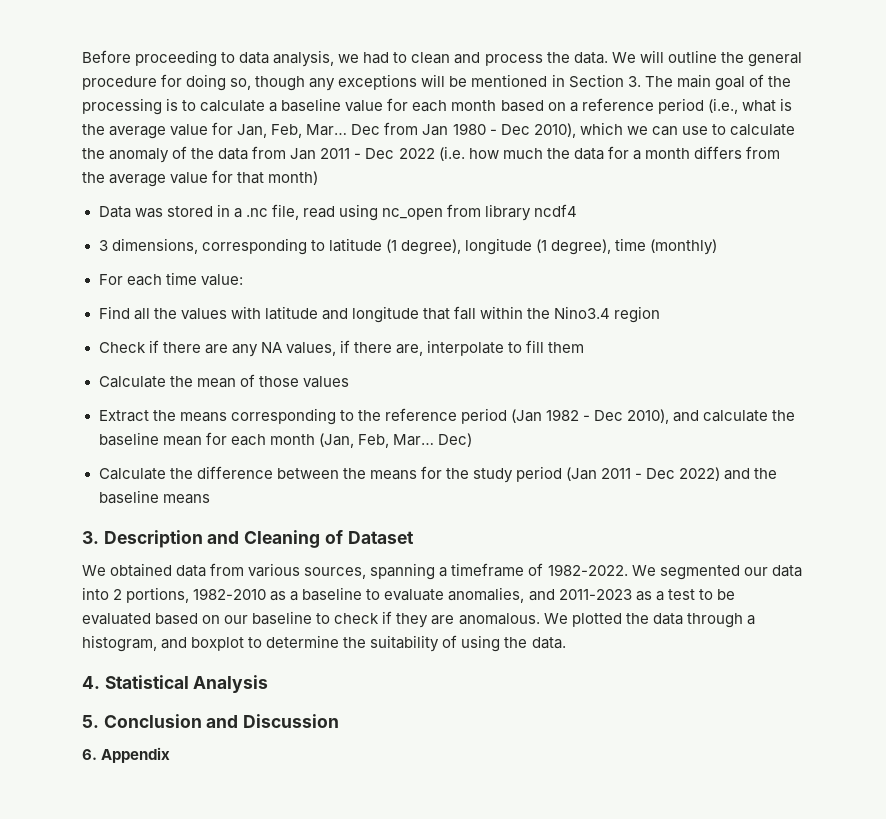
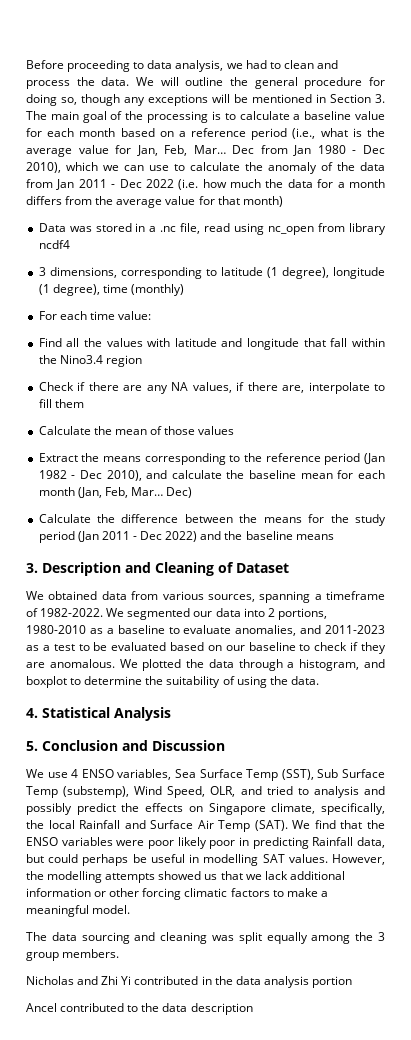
- We segmented our data into 2 portions, 1982-2010 as a baseline to evaluate anomalies, and 2011-2023 as a test to be evaluated based on our baseline to check if they are anomalous.
+ We segmented our data into 2 portions, 1980-2010 as a baseline to evaluate anomalies, and 2011-2023 as a test to be evaluated based on our baseline to check if they are anomalous.
- 6. Appendix
+ We use 4 ENSO variables, Sea Surface Temp (SST), Sub Surface Temp (substemp), Wind Speed, OLR, and tried to analysis and possibly predict the effects on Singapore climate, specifically, the local Rainfall and Surface Air Temp (SAT). We find that the ENSO variables were poor likely poor in predicting Rainfall data, but could perhaps be useful in modelling SAT values. However, the modelling attempts showed us that we lack additional information or other forcing climatic factors to make a meaningful model.
+ The data sourcing and cleaning was split equally among the 3 group members.
+ Nicholas and Zhi Yi contributed in the data analysis portion
+ Ancel contributed to the data description

